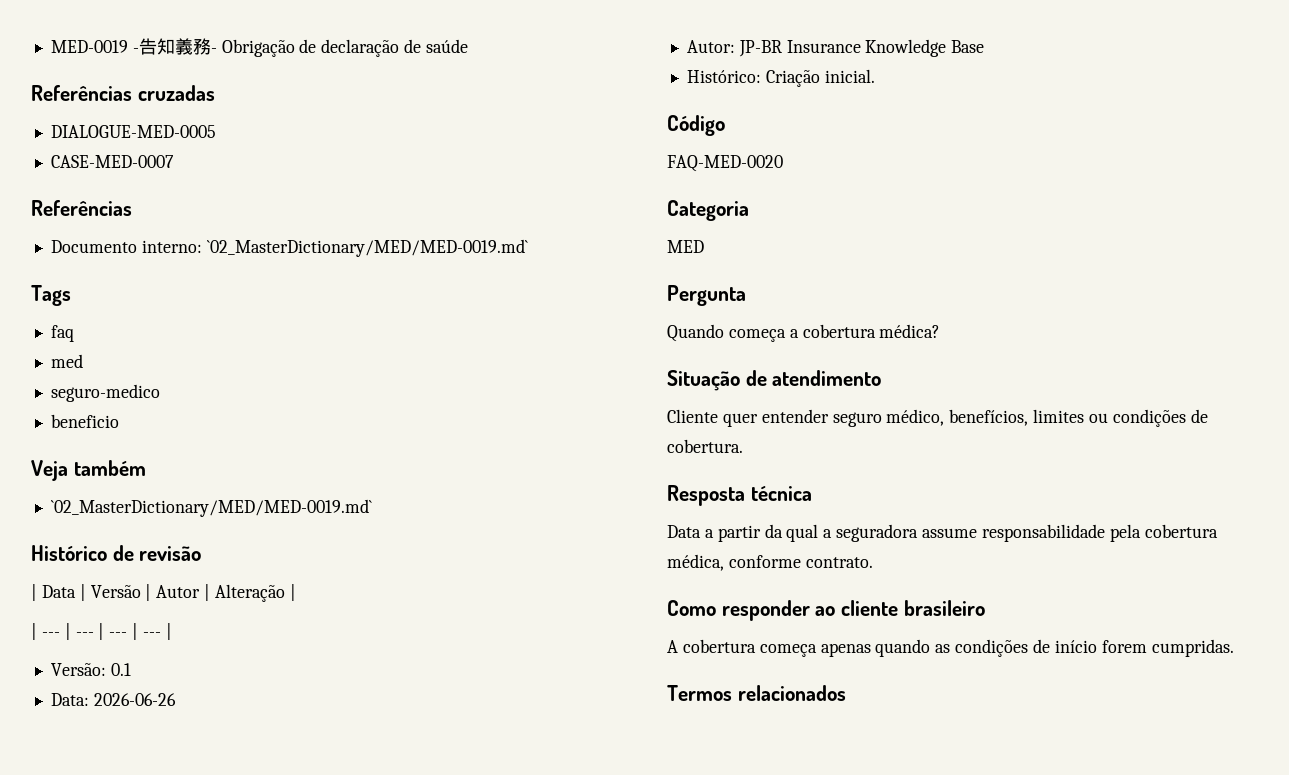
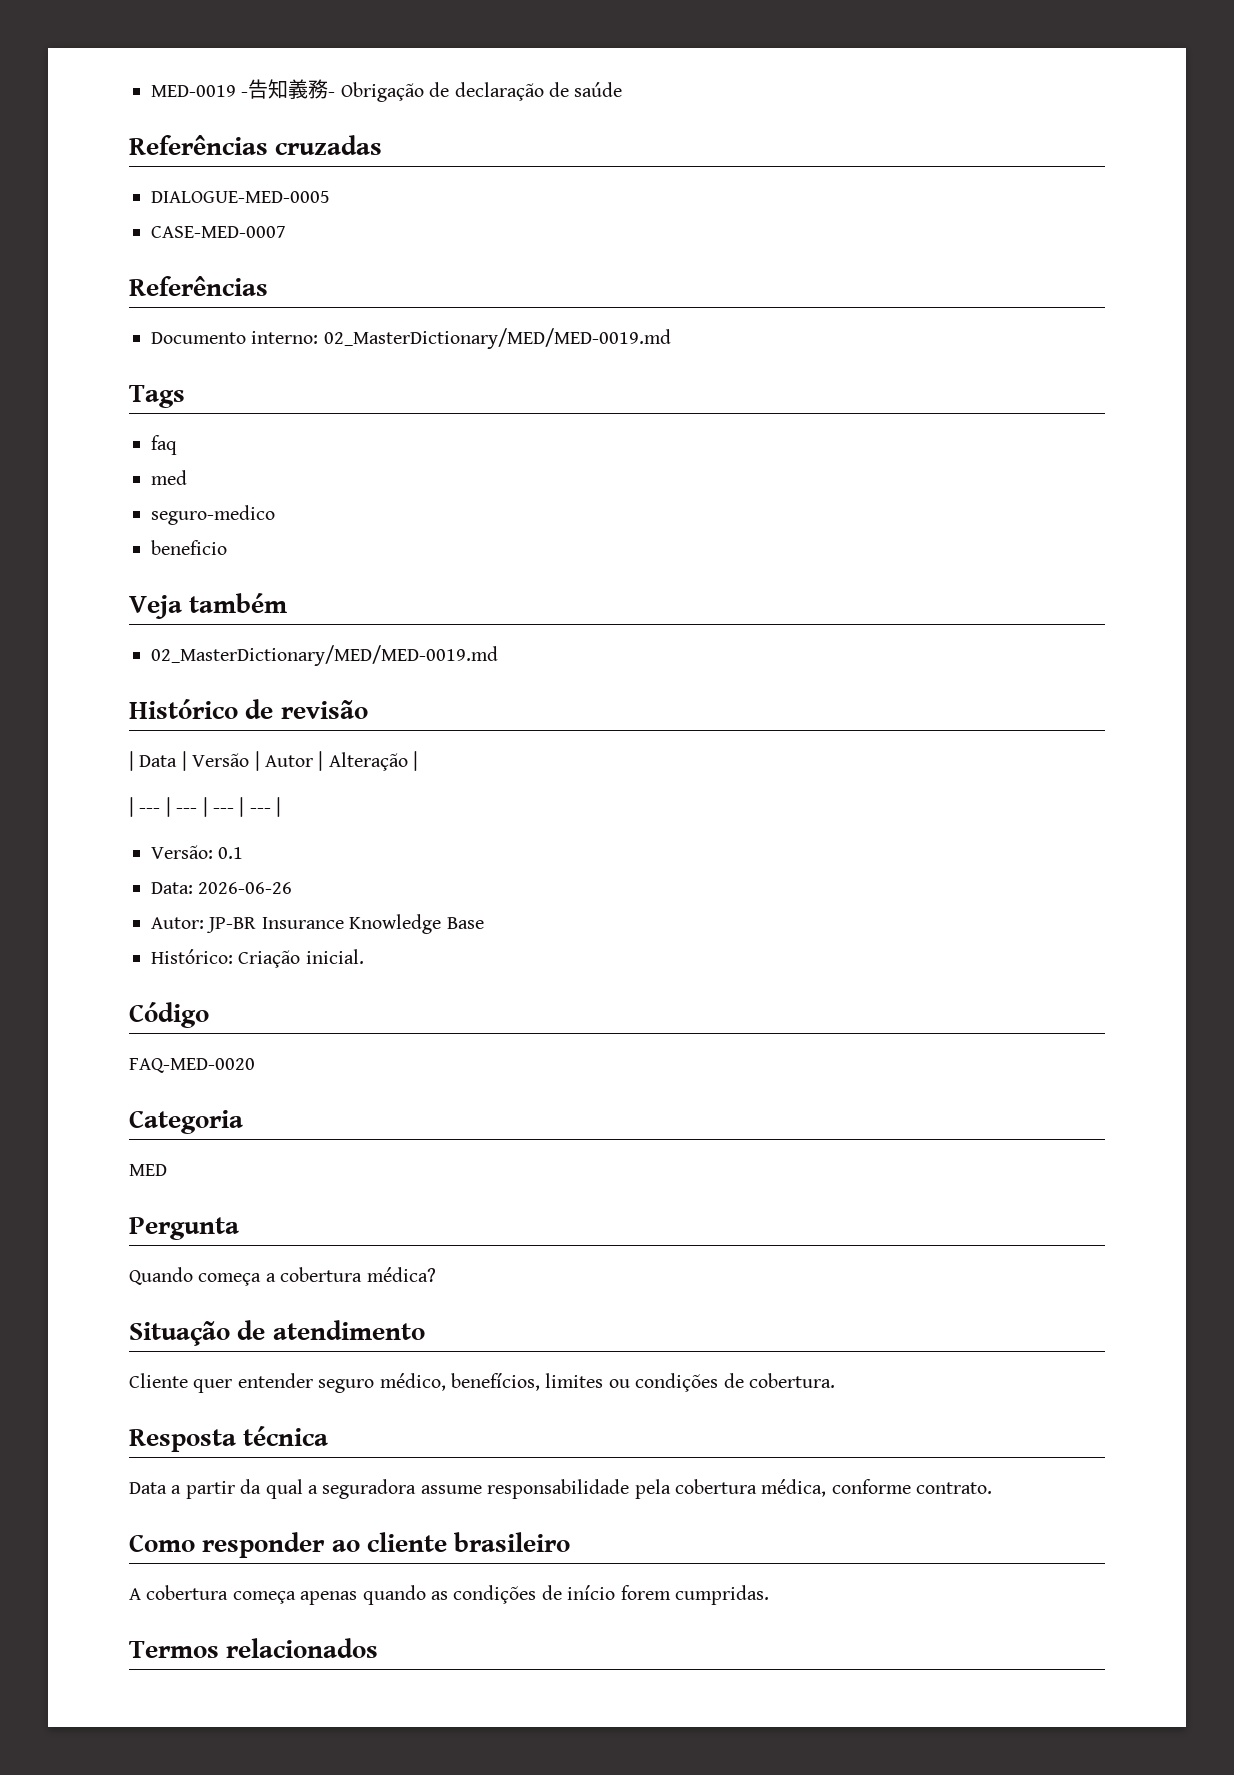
- Documento interno: `02_MasterDictionary/MED/MED-0019.md`
+ Documento interno: 02_MasterDictionary/MED/MED-0019.md
  Veja também
- `02_MasterDictionary/MED/MED-0019.md`
+ 02_MasterDictionary/MED/MED-0019.md

